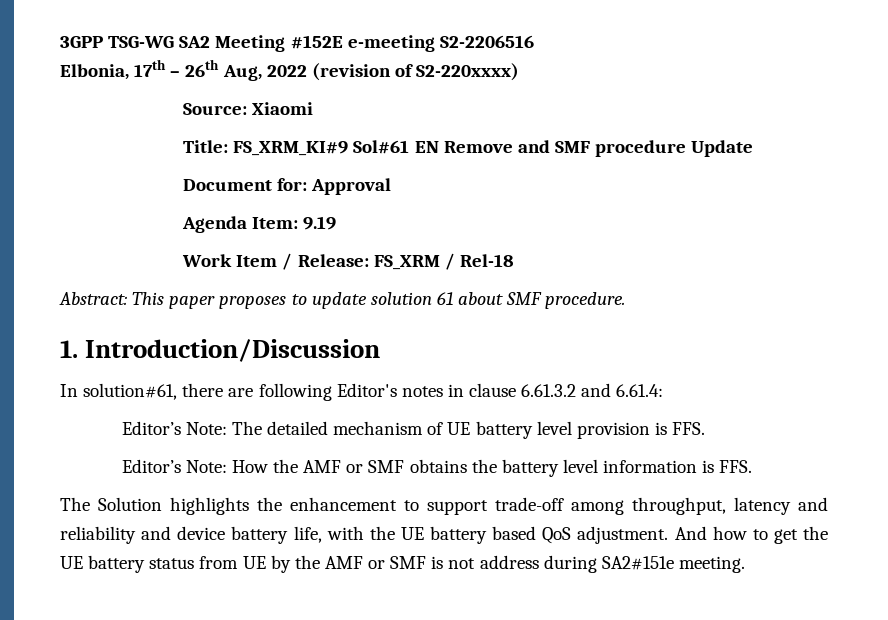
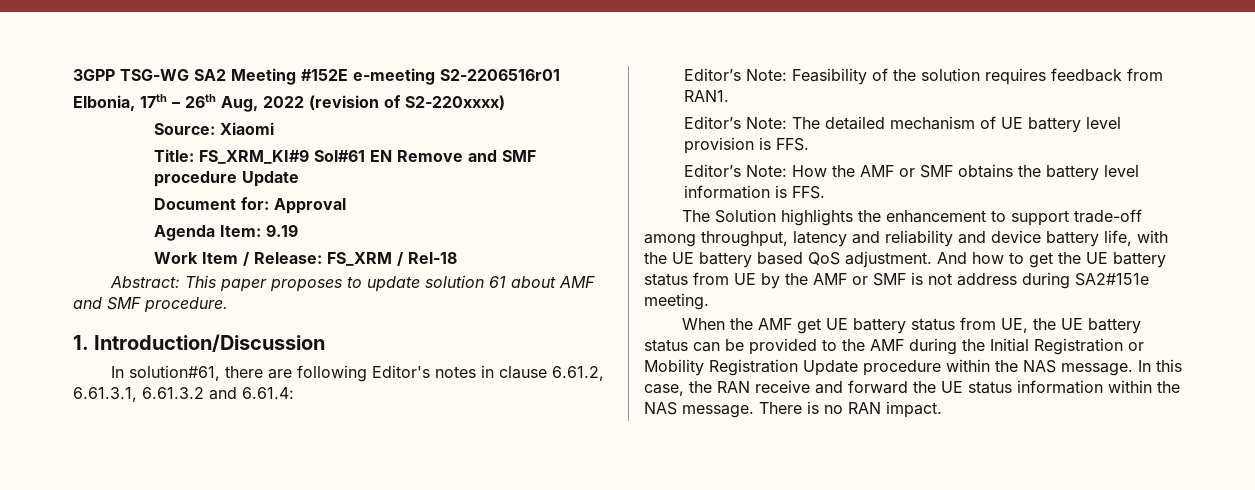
- 3GPP TSG-WG SA2 Meeting #152E e-meeting S2-2206516
+ 3GPP TSG-WG SA2 Meeting #152E e-meeting S2-2206516r01
- Abstract: This paper proposes to update solution 61 about SMF procedure.
+ Abstract: This paper proposes to update solution 61 about AMF and SMF procedure.
- In solution#61, there are following Editor's notes in clause 6.61.3.2 and 6.61.4:
+ In solution#61, there are following Editor's notes in clause 6.61.2, 6.61.3.1, 6.61.3.2 and 6.61.4:
+ Editor’s Note: Feasibility of the solution requires feedback from RAN1.
+ When the AMF get UE battery status from UE, the UE battery status can be provided to the AMF during the Initial Registration or Mobility Registration Update procedure within the NAS message. In this case, the RAN receive and forward the UE status information within the NAS message. There is no RAN impact.

